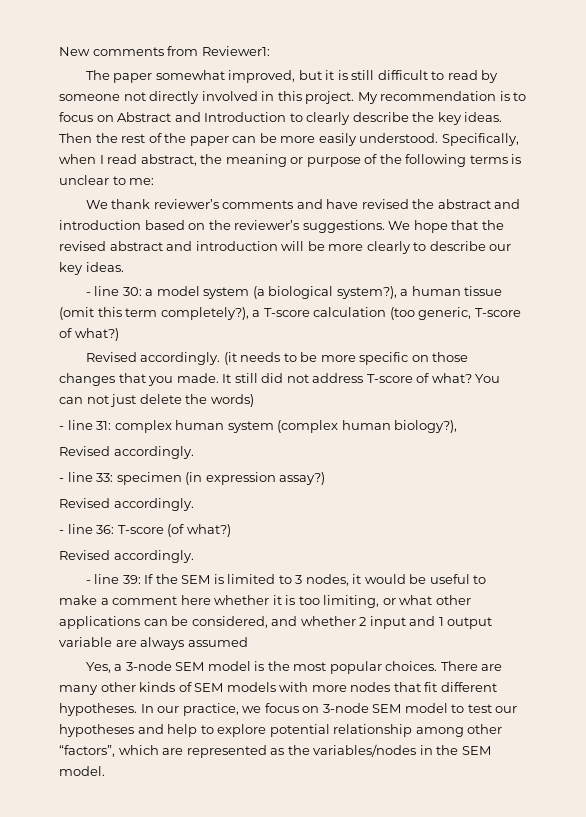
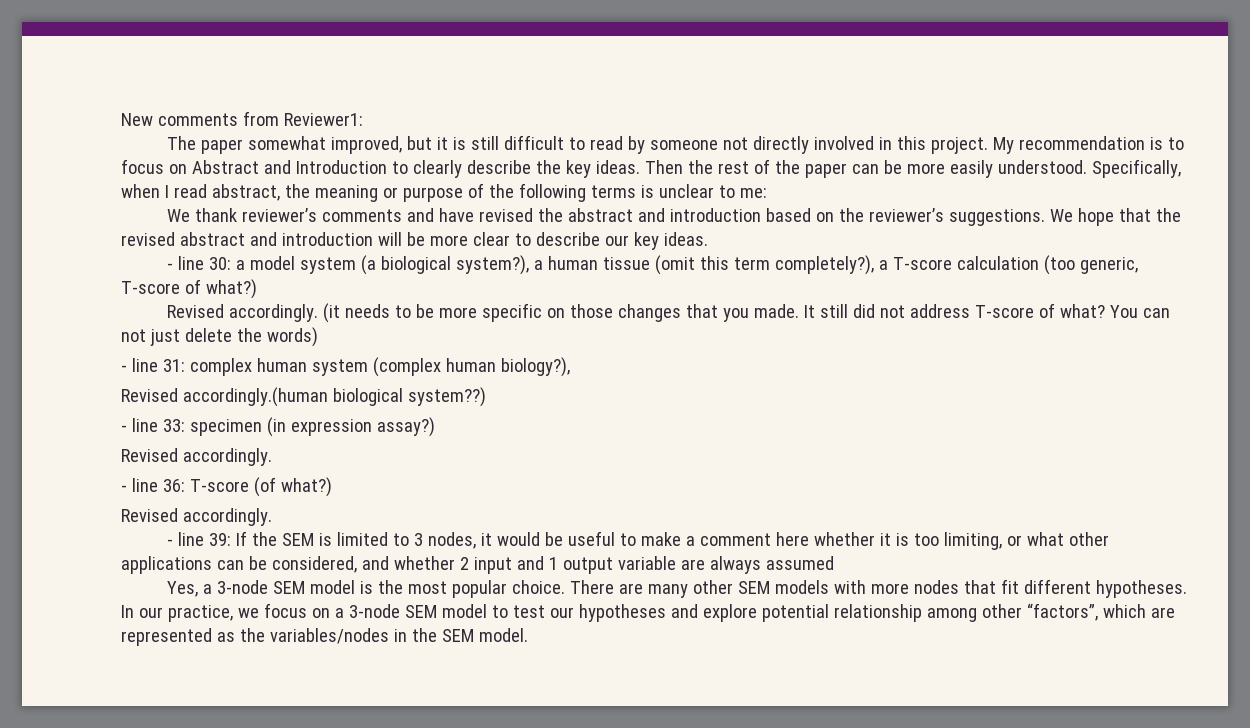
- We hope that the revised abstract and introduction will be more clearly to describe our key ideas.
+ We hope that the revised abstract and introduction will be more clear to describe our key ideas.
  - line 31: complex human system (complex human biology?),
- Revised accordingly.
+ Revised accordingly.(human biological system??)
- Yes, a 3-node SEM model is the most popular choices.
+ Yes, a 3-node SEM model is the most popular choice.
- There are many other kinds of SEM models with more nodes that fit different hypotheses.
+ There are many other SEM models with more nodes that fit different hypotheses.
- In our practice, we focus on 3-node SEM model to test our hypotheses and help to explore potential relationship among other “factors”, which are represented as the variables/nodes in the SEM model.
+ In our practice, we focus on a 3-node SEM model to test our hypotheses and explore potential relationship among other “factors”, which are represented as the variables/nodes in the SEM model.

